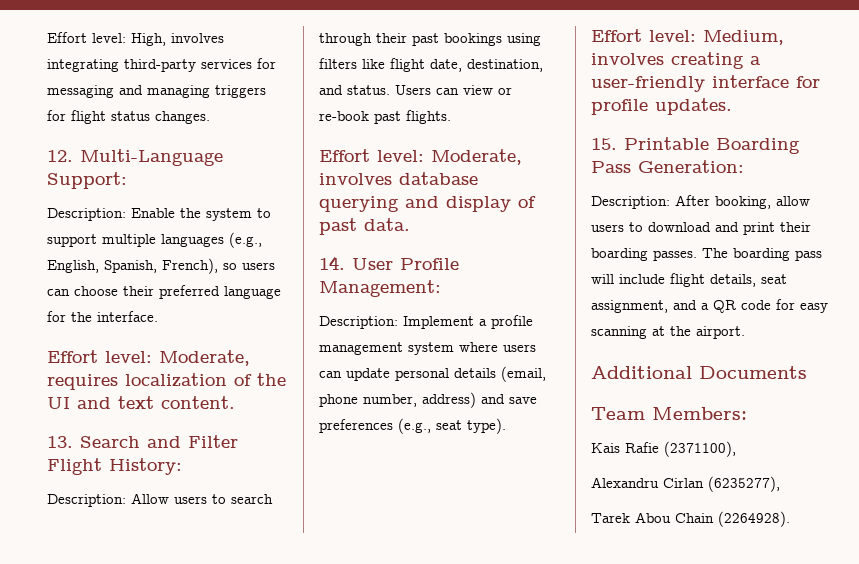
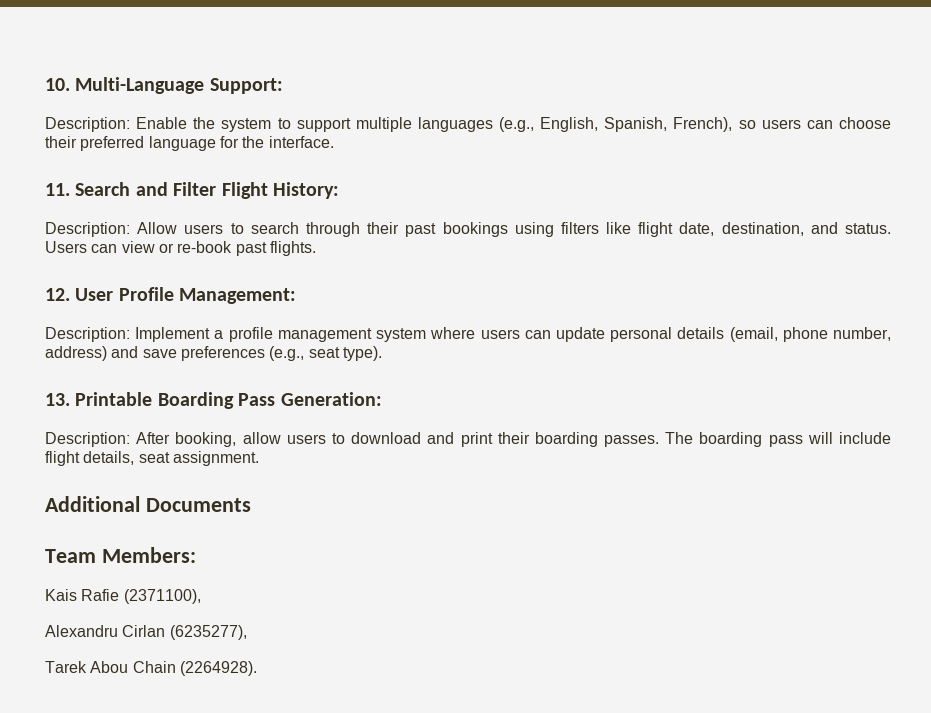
- Effort level: High, involves integrating third-party services for messaging and managing triggers for flight status changes.
- 12. Multi-Language Support:
+ 10. Multi-Language Support:
- Effort level: Moderate, requires localization of the UI and text content.
- 13. Search and Filter Flight History:
+ 11. Search and Filter Flight History:
- Effort level: Moderate, involves database querying and display of past data.
- 14. User Profile Management:
+ 12. User Profile Management:
- Effort level: Medium, involves creating a user-friendly interface for profile updates.
- 15. Printable Boarding Pass Generation:
+ 13. Printable Boarding Pass Generation:
- The boarding pass will include flight details, seat assignment, and a QR code for easy scanning at the airport.
+ The boarding pass will include flight details, seat assignment.

